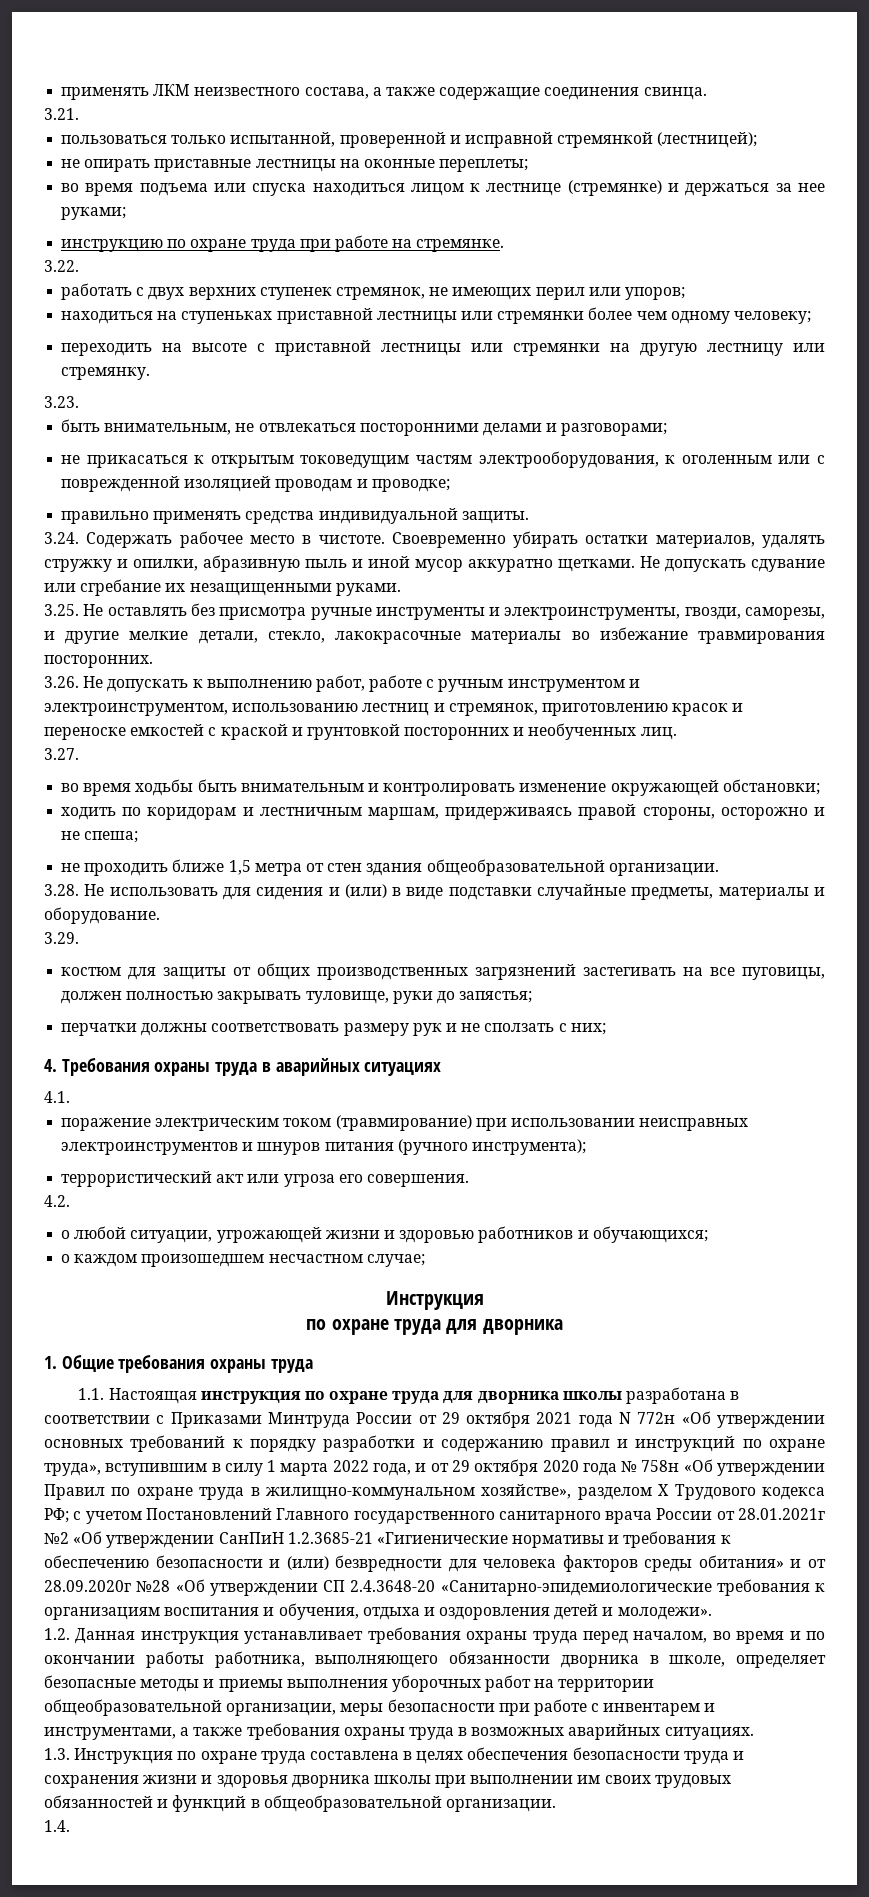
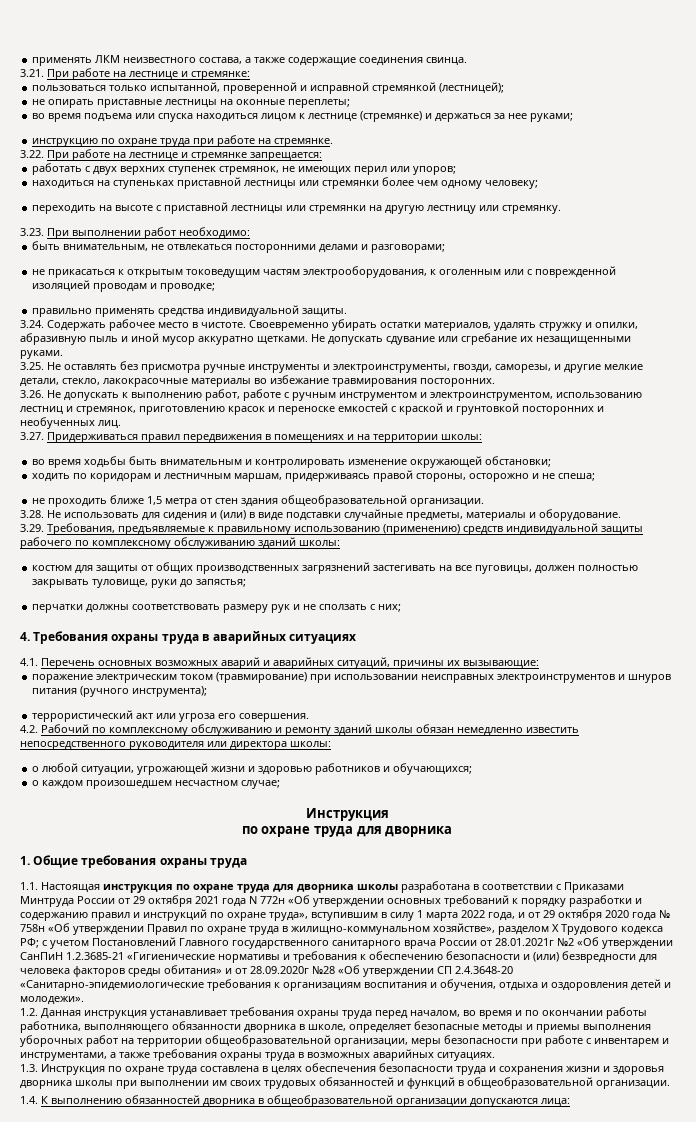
- 3.21.
+ 3.21. При работе на лестнице и стремянке:
- 3.22.
+ 3.22. При работе на лестнице и стремянке запрещается:
- 3.23.
+ 3.23. При выполнении работ необходимо:
- 3.27.
+ 3.27. Придерживаться правил передвижения в помещениях и на территории школы:
- 3.29.
+ 3.29. Требования, предъявляемые к правильному использованию (применению) средств индивидуальной защиты рабочего по комплексному обслуживанию зданий школы:
- 4.1.
+ 4.1. Перечень основных возможных аварий и аварийных ситуаций, причины их вызывающие:
- 4.2.
+ 4.2. Рабочий по комплексному обслуживанию и ремонту зданий школы обязан немедленно известить непосредственного руководителя или директора школы:
- 1.4.
+ 1.4. К выполнению обязанностей дворника в общеобразовательной организации допускаются лица:

